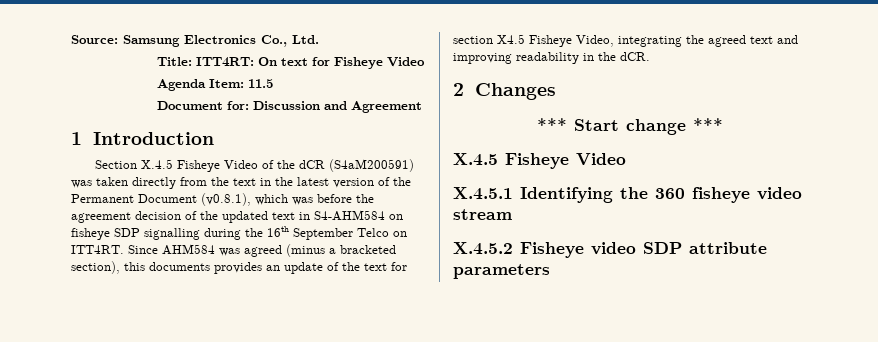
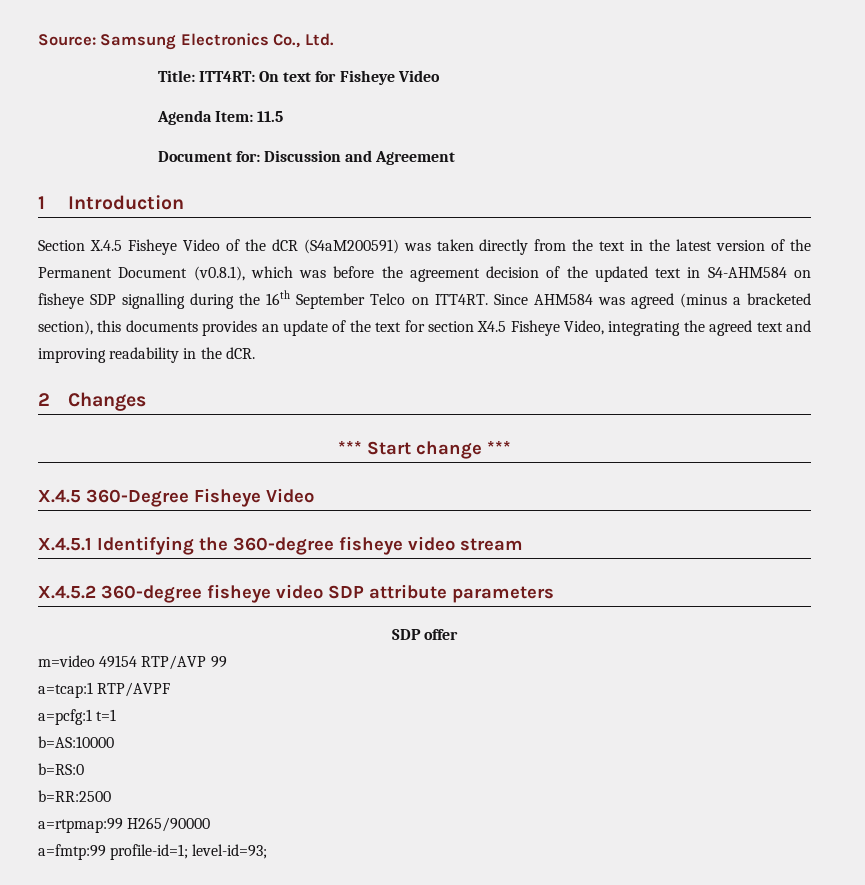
  *** Start change ***
- X.4.5 Fisheye Video
+ X.4.5 360-Degree Fisheye Video
- X.4.5.1 Identifying the 360 fisheye video stream
+ X.4.5.1 Identifying the 360-degree fisheye video stream
- X.4.5.2 Fisheye video SDP attribute parameters
+ X.4.5.2 360-degree fisheye video SDP attribute parameters
+ SDP offer
+ m=video 49154 RTP/AVP 99
+ a=tcap:1 RTP/AVPF
+ a=pcfg:1 t=1
+ b=AS:10000
+ b=RS:0
+ b=RR:2500
+ a=rtpmap:99 H265/90000
+ a=fmtp:99 profile-id=1; level-id=93;

